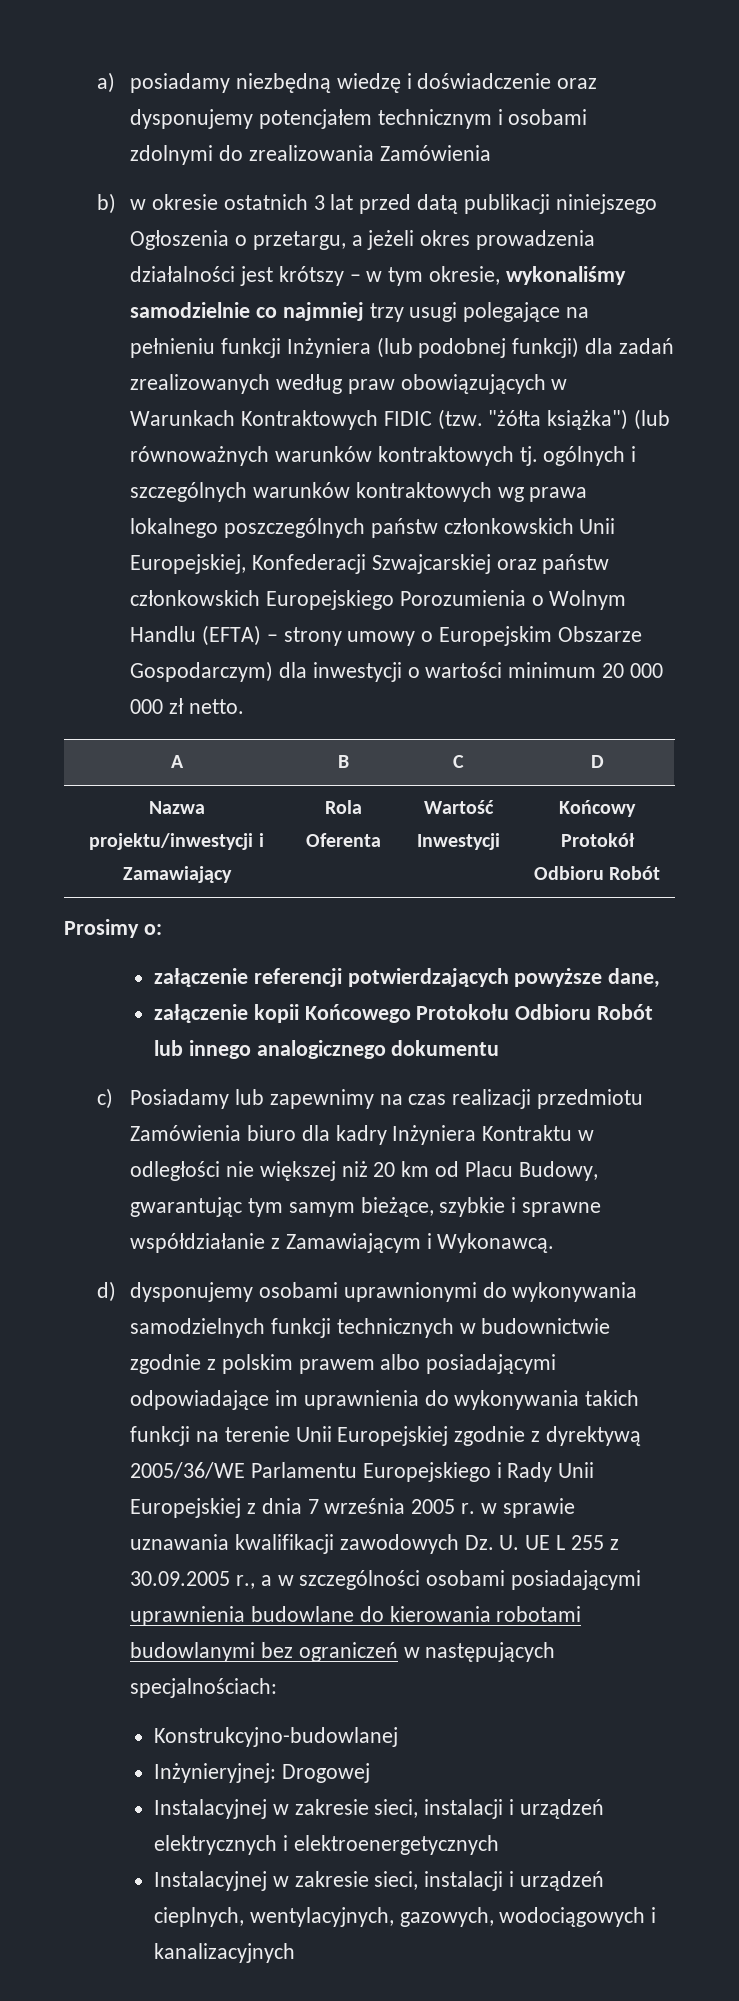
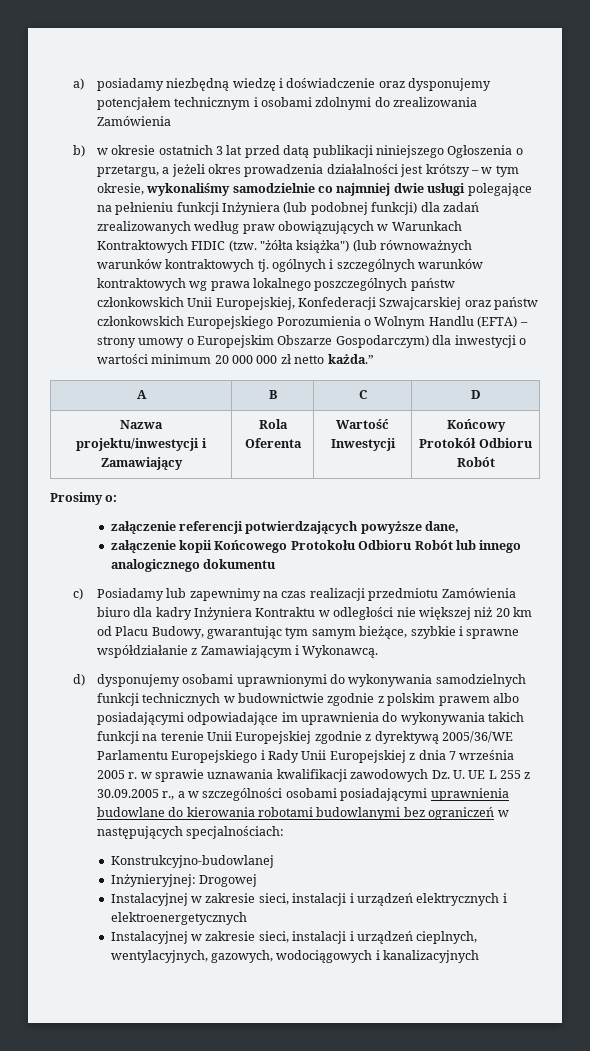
- b) w okresie ostatnich 3 lat przed datą publikacji niniejszego Ogłoszenia o przetargu, a jeżeli okres prowadzenia działalności jest krótszy – w tym okresie, wykonaliśmy samodzielnie co najmniej trzy usugi polegające na pełnieniu funkcji Inżyniera (lub podobnej funkcji) dla zadań zrealizowanych według praw obowiązujących w Warunkach Kontraktowych FIDIC (tzw.
+ b) w okresie ostatnich 3 lat przed datą publikacji niniejszego Ogłoszenia o przetargu, a jeżeli okres prowadzenia działalności jest krótszy – w tym okresie, wykonaliśmy samodzielnie co najmniej dwie usługi polegające na pełnieniu funkcji Inżyniera (lub podobnej funkcji) dla zadań zrealizowanych według praw obowiązujących w Warunkach Kontraktowych FIDIC (tzw.
- "żółta książka") (lub równoważnych warunków kontraktowych tj. ogólnych i szczególnych warunków kontraktowych wg prawa lokalnego poszczególnych państw członkowskich Unii Europejskiej, Konfederacji Szwajcarskiej oraz państw członkowskich Europejskiego Porozumienia o Wolnym Handlu (EFTA) – strony umowy o Europejskim Obszarze Gospodarczym) dla inwestycji o wartości minimum 20 000 000 zł netto.
+ "żółta książka") (lub równoważnych warunków kontraktowych tj. ogólnych i szczególnych warunków kontraktowych wg prawa lokalnego poszczególnych państw członkowskich Unii Europejskiej, Konfederacji Szwajcarskiej oraz państw członkowskich Europejskiego Porozumienia o Wolnym Handlu (EFTA) – strony umowy o Europejskim Obszarze Gospodarczym) dla inwestycji o wartości minimum 20 000 000 zł netto każda.”

